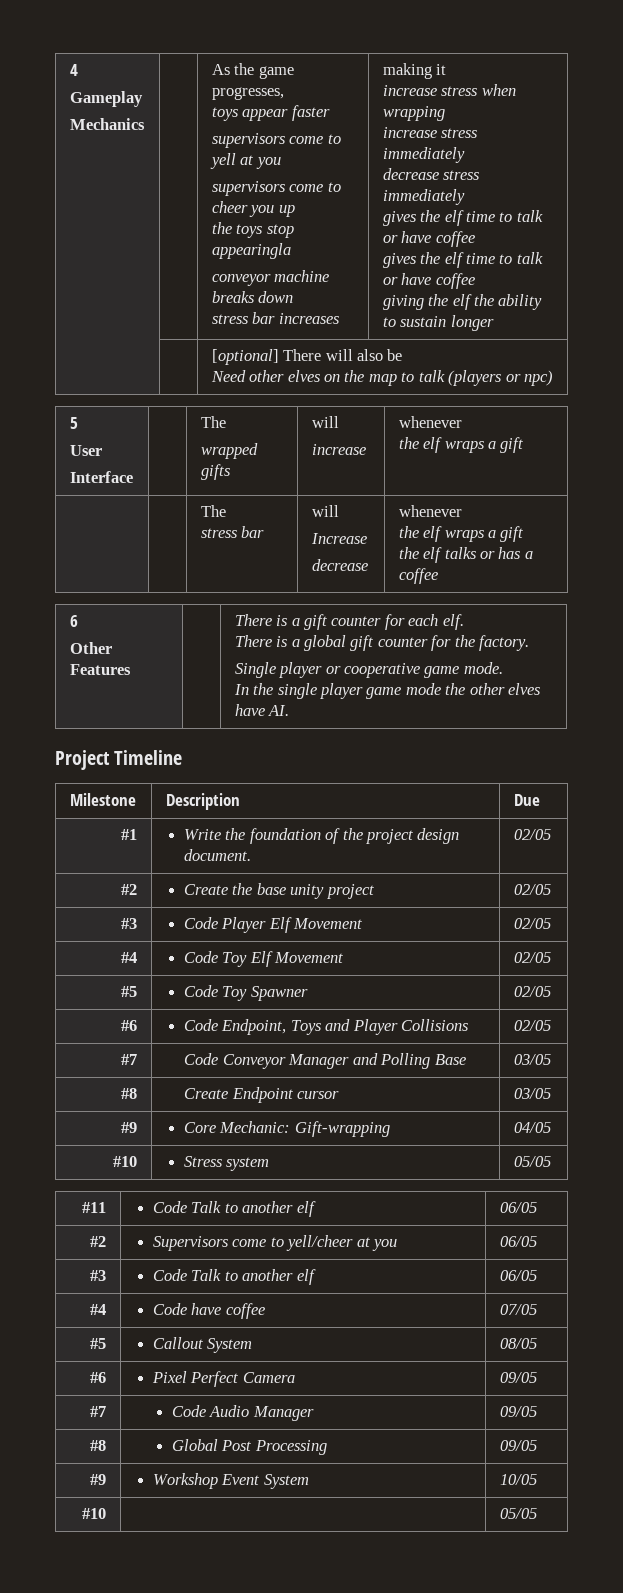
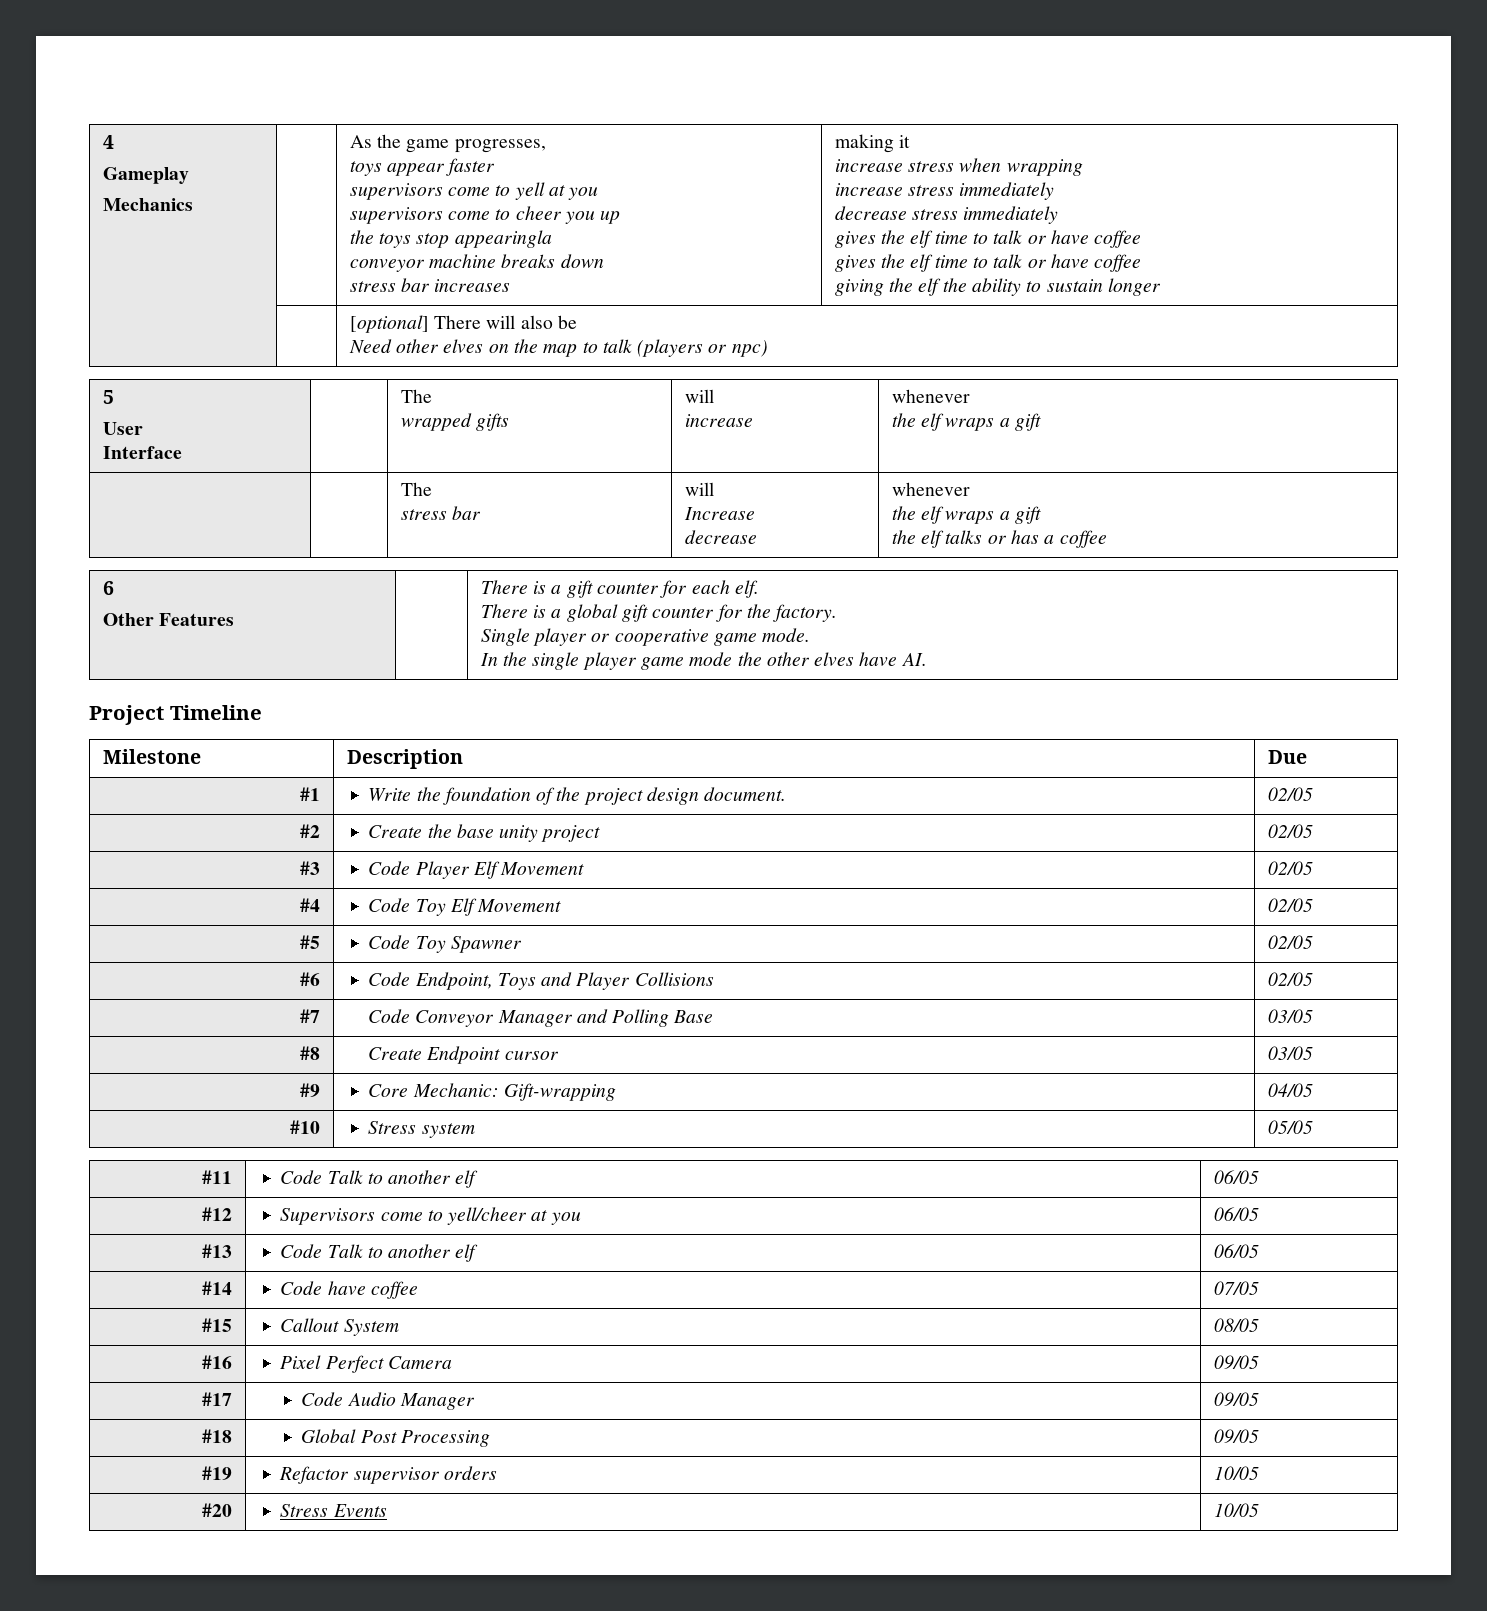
- #2 | Supervisors come to yell/cheer at you | 06/05
+ #12 | Supervisors come to yell/cheer at you | 06/05
- #3 | Code Talk to another elf | 06/05
- #4 | Code have coffee | 07/05
+ #13 | Code Talk to another elf | 06/05
+ #14 | Code have coffee | 07/05
- #5 | Callout System | 08/05
+ #15 | Callout System | 08/05
- #6 | Pixel Perfect Camera | 09/05
+ #16 | Pixel Perfect Camera | 09/05
- #7 | Code Audio Manager | 09/05
+ #17 | Code Audio Manager | 09/05
- #8 | Global Post Processing | 09/05
+ #18 | Global Post Processing | 09/05
- #9 | Workshop Event System | 10/05
- #10 | | 05/05
+ #19 | Refactor supervisor orders | 10/05
+ #20 | Stress Events | 10/05

